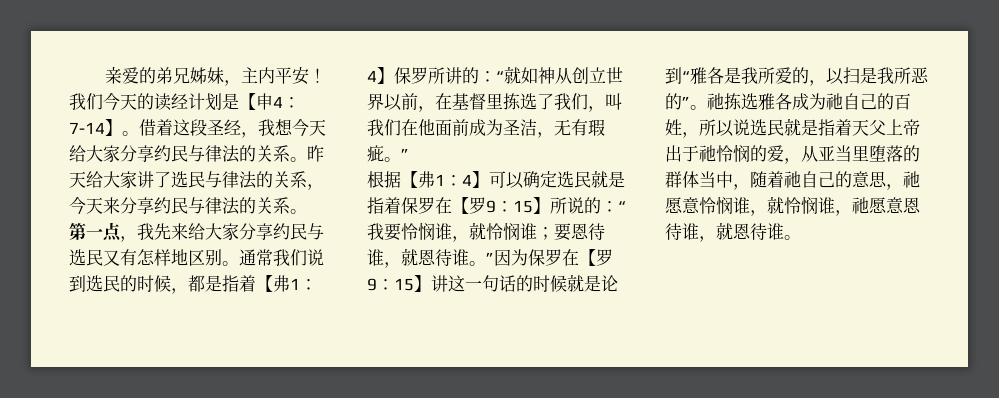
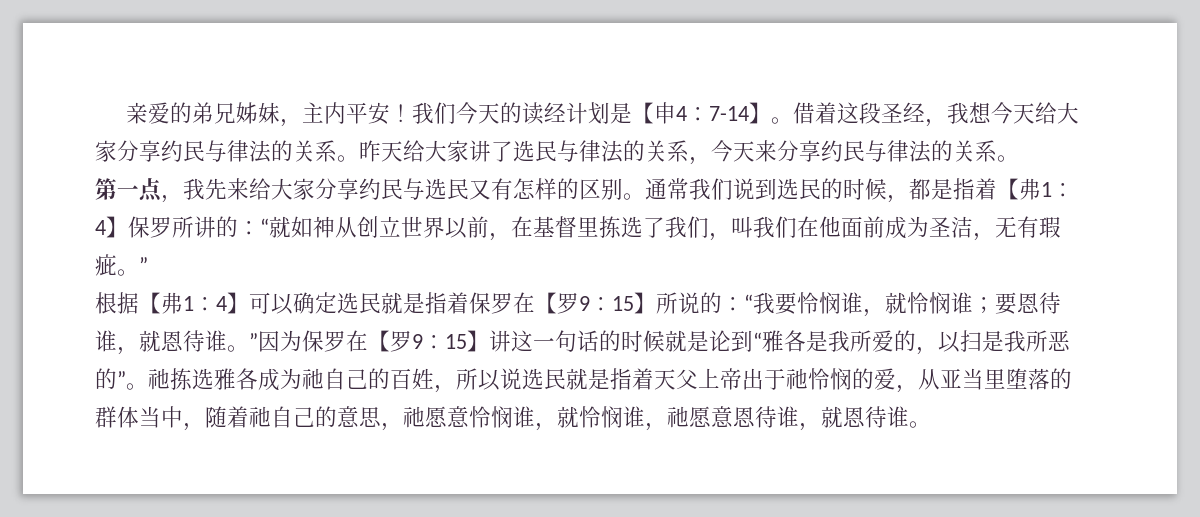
- 第一点，我先来给大家分享约民与选民又有怎样地区别。
+ 第一点，我先来给大家分享约民与选民又有怎样的区别。

